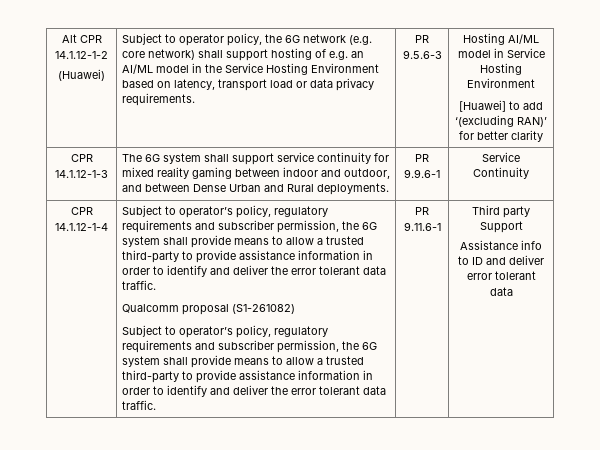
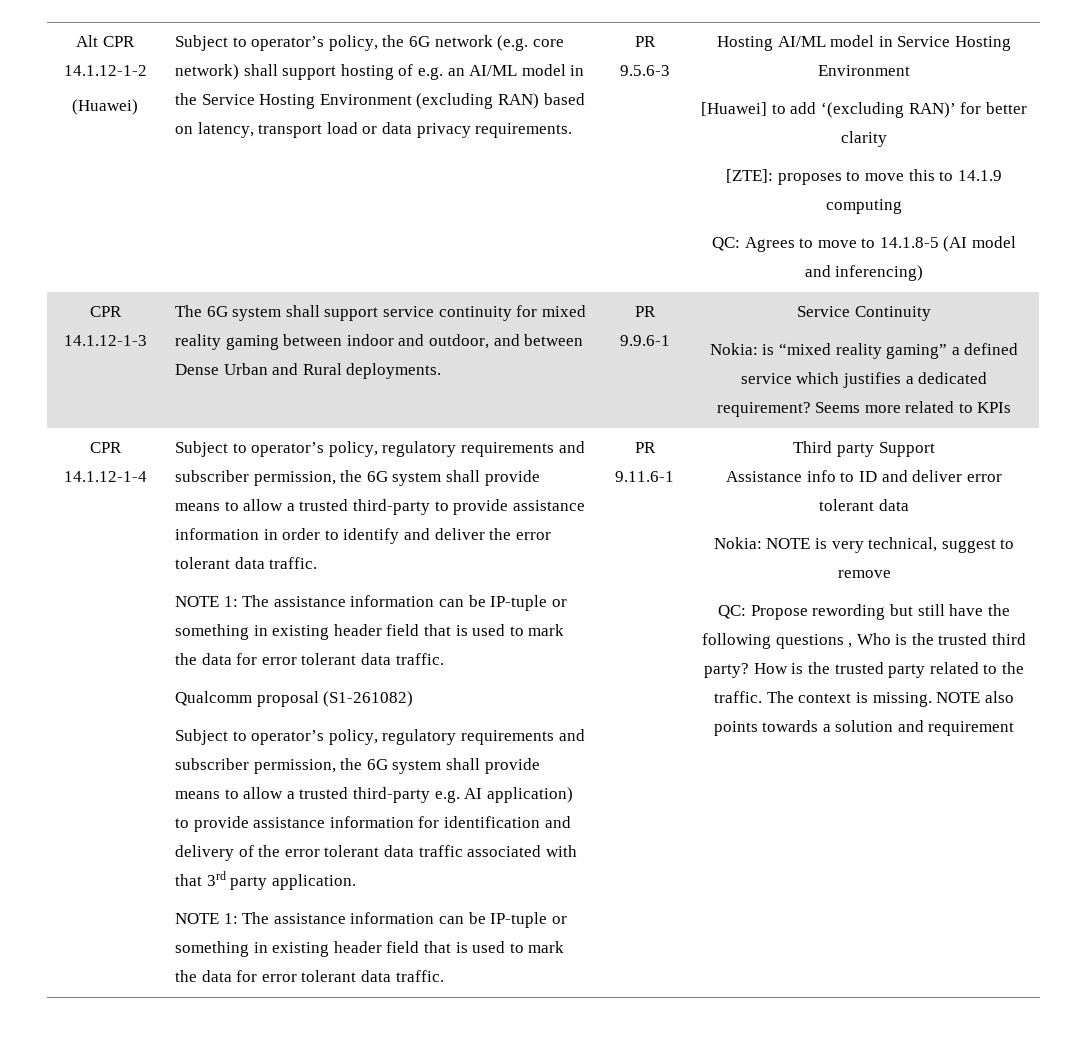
- Subject to operator policy, the 6G network (e.g. core network) shall support hosting of e.g. an AI/ML model in the Service Hosting Environment based on latency, transport load or data privacy requirements.
+ Subject to operator’s policy, the 6G network (e.g. core network) shall support hosting of e.g. an AI/ML model in the Service Hosting Environment (excluding RAN) based on latency, transport load or data privacy requirements.
+ [ZTE]: proposes to move this to 14.1.9 computing
+ QC: Agrees to move to 14.1.8-5 (AI model and inferencing)
+ Nokia: is “mixed reality gaming” a defined service which justifies a dedicated requirement? Seems more related to KPIs
  CPR 14.1.12-1-4 | Subject to operator’s policy, regulatory requirements and subscriber permission, the 6G system shall provide means to allow a trusted third-party to provide assistance information in order to identify and deliver the error tolerant data traffic.
+ NOTE 1: The assistance information can be IP-tuple or something in existing header field that is used to mark the data for error tolerant data traffic.
  Qualcomm proposal (S1-261082)
- Subject to operator’s policy, regulatory requirements and subscriber permission, the 6G system shall provide means to allow a trusted third-party to provide assistance information in order to identify and deliver the error tolerant data traffic.
+ Subject to operator’s policy, regulatory requirements and subscriber permission, the 6G system shall provide means to allow a trusted third-party e.g. AI application) to provide assistance information for identification and delivery of the error tolerant data traffic associated with that 3rd party application.
+ NOTE 1: The assistance information can be IP-tuple or something in existing header field that is used to mark the data for error tolerant data traffic.
+ Nokia: NOTE is very technical, suggest to remove
+ QC: Propose rewording but still have the following questions , Who is the trusted third party? How is the trusted party related to the traffic. The context is missing. NOTE also points towards a solution and requirement

